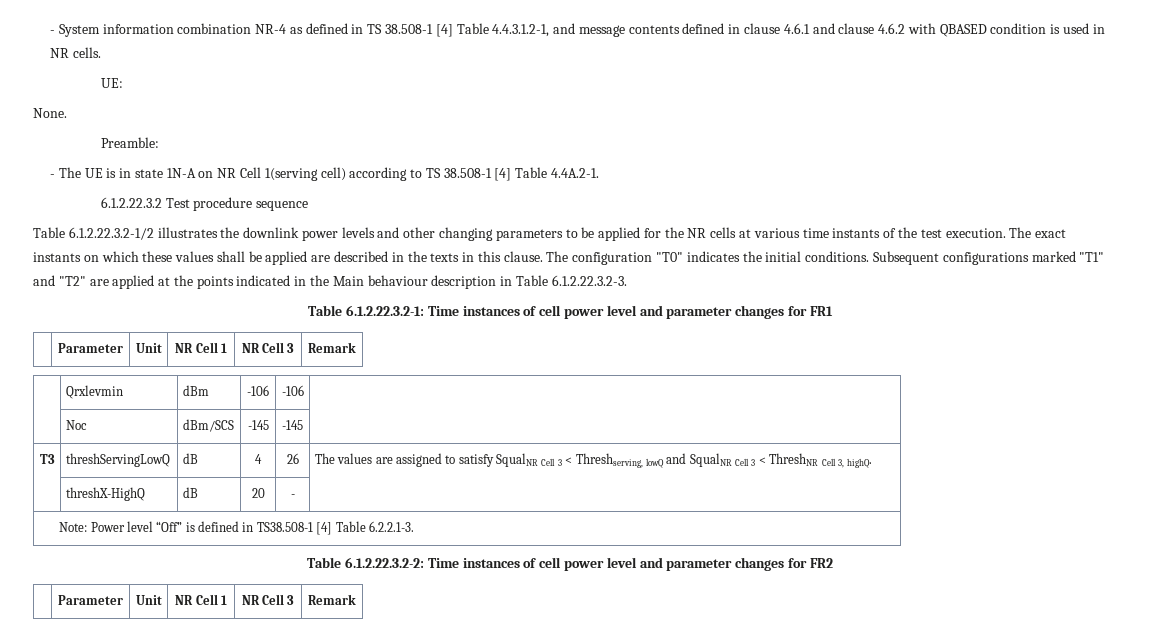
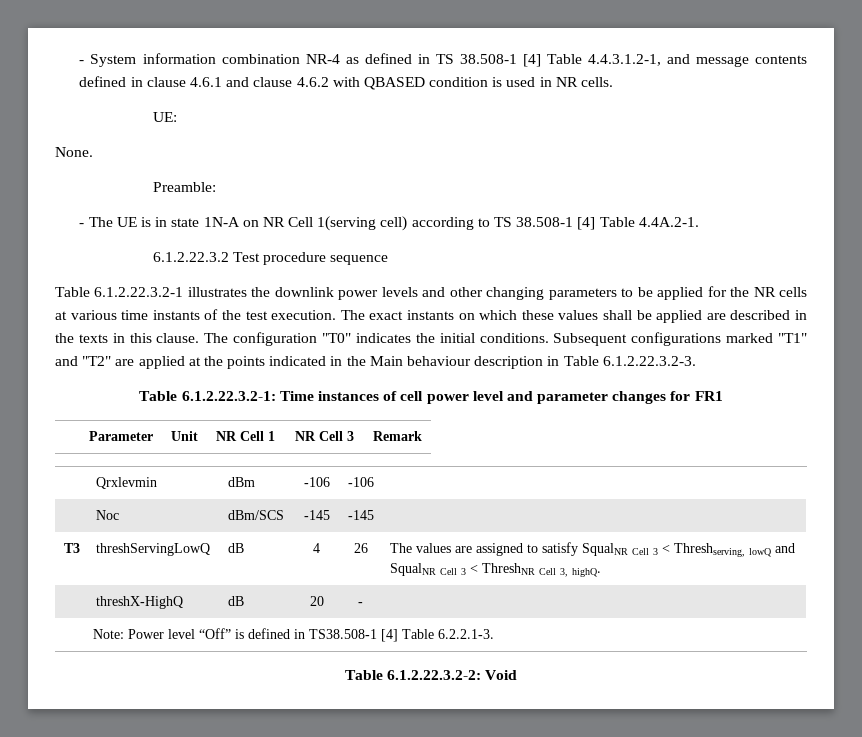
- Table 6.1.2.22.3.2-1/2 illustrates the downlink power levels and other changing parameters to be applied for the NR cells at various time instants of the test execution.
+ Table 6.1.2.22.3.2-1 illustrates the downlink power levels and other changing parameters to be applied for the NR cells at various time instants of the test execution.
- Table 6.1.2.22.3.2-2: Time instances of cell power level and parameter changes for FR2
- | Parameter | Unit | NR Cell 1 | NR Cell 3 | Remark
+ Table 6.1.2.22.3.2-2: Void

